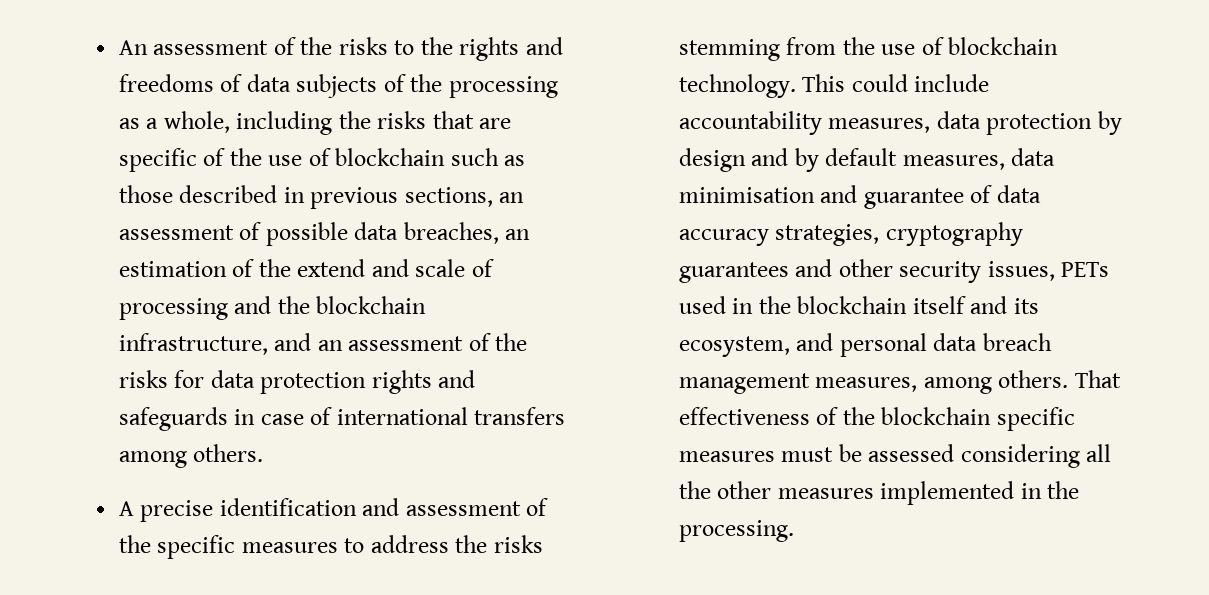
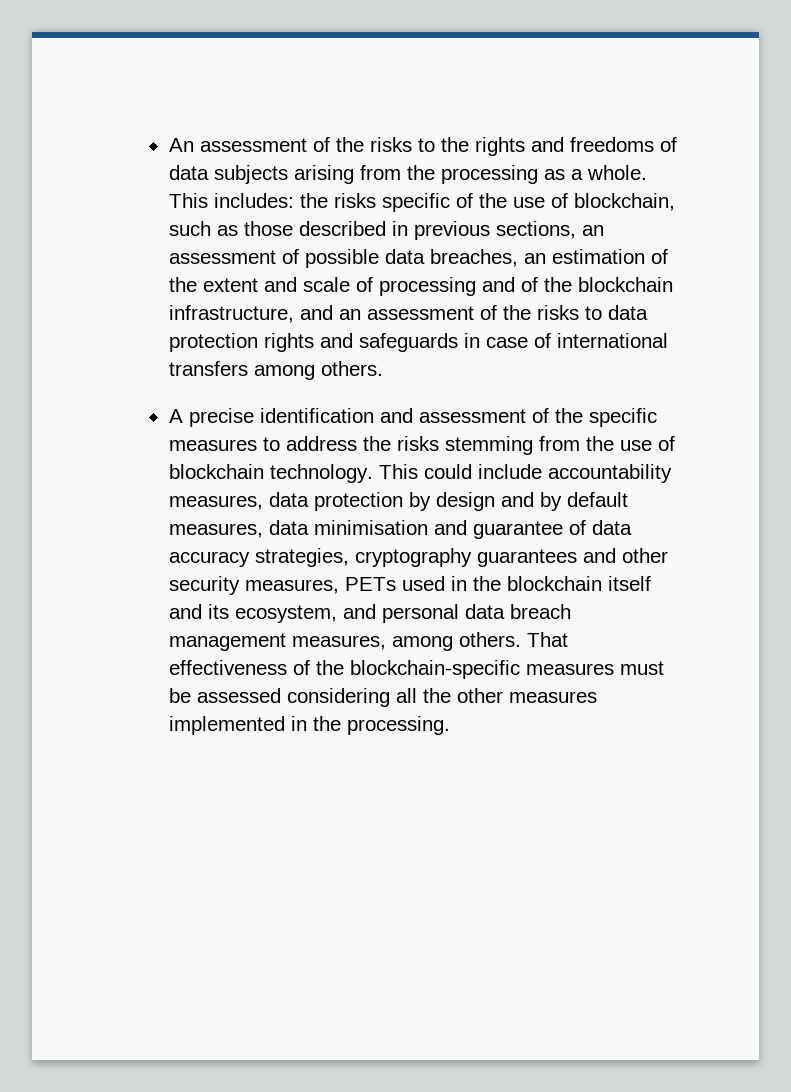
- An assessment of the risks to the rights and freedoms of data subjects of the processing as a whole, including the risks that are specific of the use of blockchain such as those described in previous sections, an assessment of possible data breaches, an estimation of the extend and scale of processing and the blockchain infrastructure, and an assessment of the risks for data protection rights and safeguards in case of international transfers among others.
+ An assessment of the risks to the rights and freedoms of data subjects arising from the processing as a whole. This includes: the risks specific of the use of blockchain, such as those described in previous sections, an assessment of possible data breaches, an estimation of the extent and scale of processing and of the blockchain infrastructure, and an assessment of the risks to data protection rights and safeguards in case of international transfers among others.
- This could include accountability measures, data protection by design and by default measures, data minimisation and guarantee of data accuracy strategies, cryptography guarantees and other security issues, PETs used in the blockchain itself and its ecosystem, and personal data breach management measures, among others.
+ This could include accountability measures, data protection by design and by default measures, data minimisation and guarantee of data accuracy strategies, cryptography guarantees and other security measures, PETs used in the blockchain itself and its ecosystem, and personal data breach management measures, among others.
- That effectiveness of the blockchain specific measures must be assessed considering all the other measures implemented in the processing.
+ That effectiveness of the blockchain-specific measures must be assessed considering all the other measures implemented in the processing.

